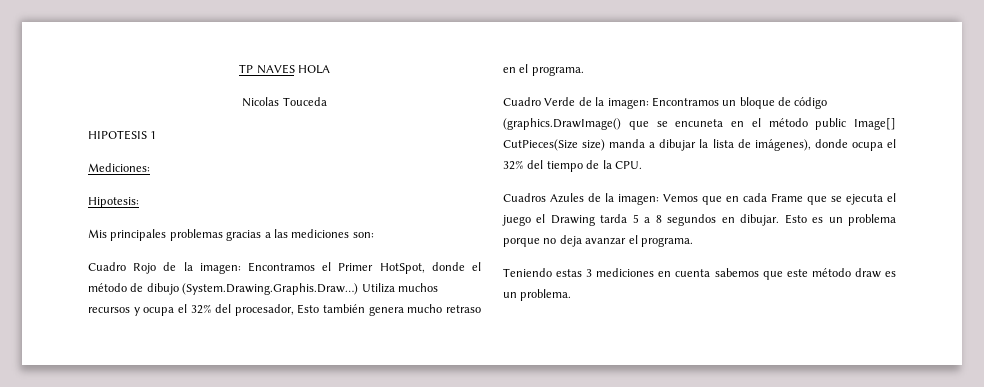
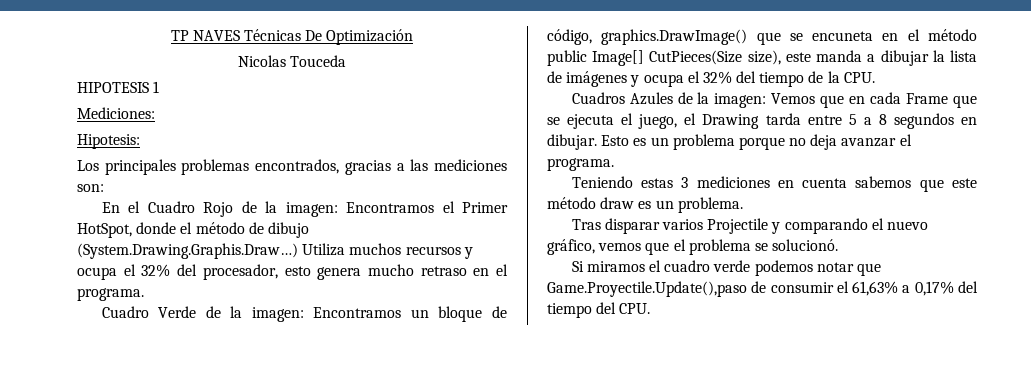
- TP NAVES HOLA
+ TP NAVES Técnicas De Optimización
- Mis principales problemas gracias a las mediciones son:
+ Los principales problemas encontrados, gracias a las mediciones son:
- Cuadro Rojo de la imagen: Encontramos el Primer HotSpot, donde el método de dibujo (System.Drawing.Graphis.Draw…)
+ En el Cuadro Rojo de la imagen: Encontramos el Primer HotSpot, donde el método de dibujo (System.Drawing.Graphis.Draw…)
- Utiliza muchos recursos y ocupa el 32% del procesador, Esto también genera mucho retraso en el programa.
+ Utiliza muchos recursos y ocupa el 32% del procesador, esto genera mucho retraso en el programa.
- Cuadro Verde de la imagen: Encontramos un bloque de código (graphics.DrawImage() que se encuneta en el método public Image[] CutPieces(Size size) manda a dibujar la lista de imágenes), donde ocupa el 32% del tiempo de la CPU.
+ Cuadro Verde de la imagen: Encontramos un bloque de código, graphics.DrawImage() que se encuneta en el método public Image[] CutPieces(Size size), este manda a dibujar la lista de imágenes y ocupa el 32% del tiempo de la CPU.
- Cuadros Azules de la imagen: Vemos que en cada Frame que se ejecuta el juego el Drawing tarda 5 a 8 segundos en dibujar.
+ Cuadros Azules de la imagen: Vemos que en cada Frame que se ejecuta el juego, el Drawing tarda entre 5 a 8 segundos en dibujar.
+ Tras disparar varios Projectile y comparando el nuevo gráfico, vemos que el problema se solucionó.
+ Si miramos el cuadro verde podemos notar que Game.Proyectile.Update(),paso de consumir el 61,63% a 0,17% del tiempo del CPU.

